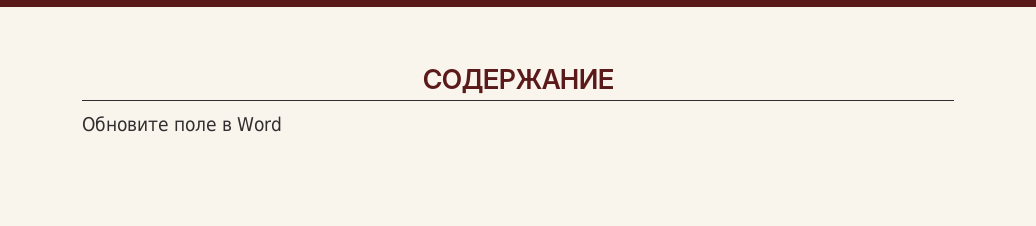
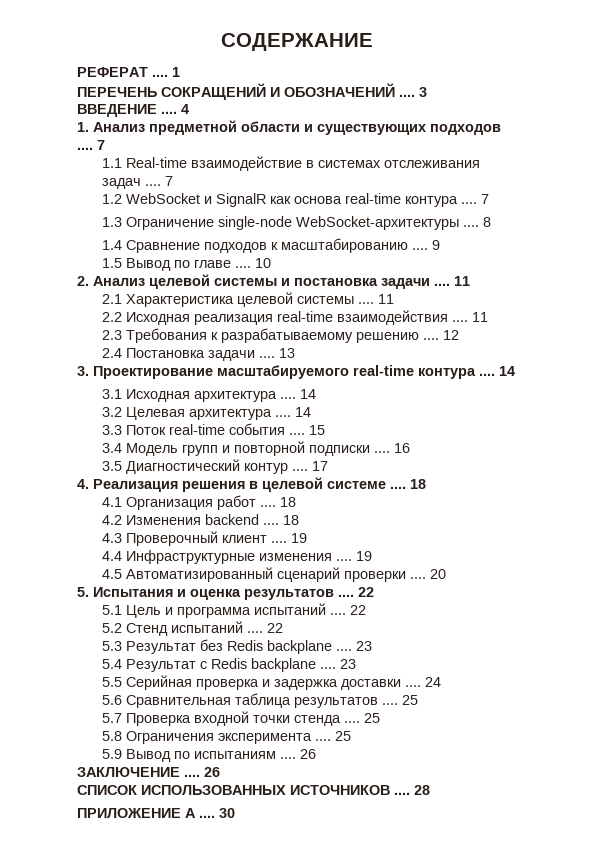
- Обновите поле в Word
+ РЕФЕРАТ .... 1
+ ПЕРЕЧЕНЬ СОКРАЩЕНИЙ И ОБОЗНАЧЕНИЙ .... 3
+ ВВЕДЕНИЕ .... 4
+ 1. Анализ предметной области и существующих подходов .... 7
+ 1.1 Real-time взаимодействие в системах отслеживания задач .... 7
+ 1.2 WebSocket и SignalR как основа real-time контура .... 7
+ 1.3 Ограничение single-node WebSocket-архитектуры .... 8
+ 1.4 Сравнение подходов к масштабированию .... 9
+ 1.5 Вывод по главе .... 10
+ 2. Анализ целевой системы и постановка задачи .... 11
+ 2.1 Характеристика целевой системы .... 11
+ 2.2 Исходная реализация real-time взаимодействия .... 11
+ 2.3 Требования к разрабатываемому решению .... 12
+ 2.4 Постановка задачи .... 13
+ 3. Проектирование масштабируемого real-time контура .... 14
+ 3.1 Исходная архитектура .... 14
+ 3.2 Целевая архитектура .... 14
+ 3.3 Поток real-time события .... 15
+ 3.4 Модель групп и повторной подписки .... 16
+ 3.5 Диагностический контур .... 17
+ 4. Реализация решения в целевой системе .... 18
+ 4.1 Организация работ .... 18
+ 4.2 Изменения backend .... 18
+ 4.3 Проверочный клиент .... 19
+ 4.4 Инфраструктурные изменения .... 19
+ 4.5 Автоматизированный сценарий проверки .... 20
+ 5. Испытания и оценка результатов .... 22
+ 5.1 Цель и программа испытаний .... 22
+ 5.2 Стенд испытаний .... 22
+ 5.3 Результат без Redis backplane .... 23
+ 5.4 Результат с Redis backplane .... 23
+ 5.5 Серийная проверка и задержка доставки .... 24
+ 5.6 Сравнительная таблица результатов .... 25
+ 5.7 Проверка входной точки стенда .... 25
+ 5.8 Ограничения эксперимента .... 25
+ 5.9 Вывод по испытаниям .... 26
+ ЗАКЛЮЧЕНИЕ .... 26
+ СПИСОК ИСПОЛЬЗОВАННЫХ ИСТОЧНИКОВ .... 28
+ ПРИЛОЖЕНИЕ А .... 30

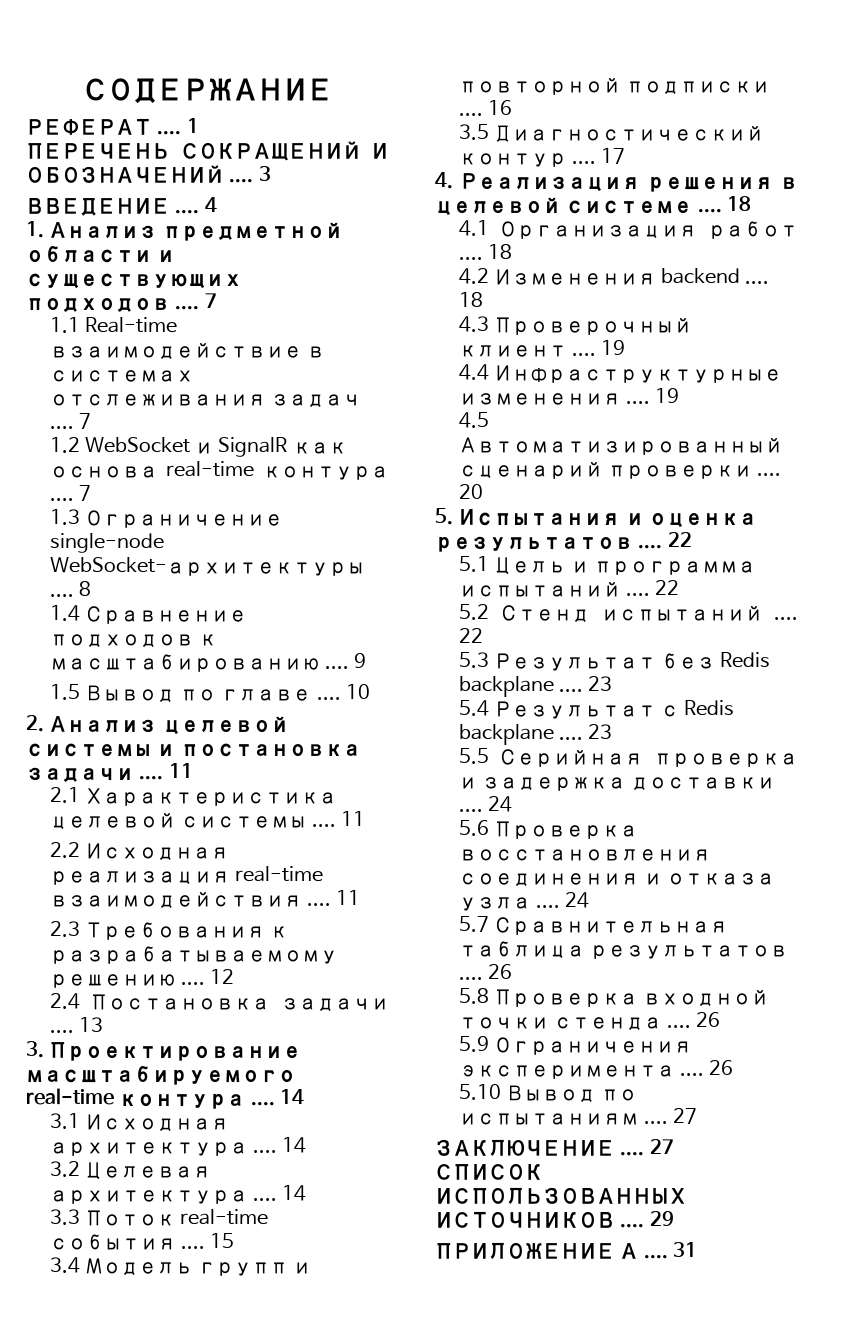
- 5.6 Сравнительная таблица результатов .... 25
- 5.7 Проверка входной точки стенда .... 25
- 5.8 Ограничения эксперимента .... 25
- 5.9 Вывод по испытаниям .... 26
+ 5.6 Проверка восстановления соединения и отказа узла .... 24
+ 5.7 Сравнительная таблица результатов .... 26
+ 5.8 Проверка входной точки стенда .... 26
+ 5.9 Ограничения эксперимента .... 26
+ 5.10 Вывод по испытаниям .... 27
- ЗАКЛЮЧЕНИЕ .... 26
+ ЗАКЛЮЧЕНИЕ .... 27
- 28
+ 29
- 30
+ 31

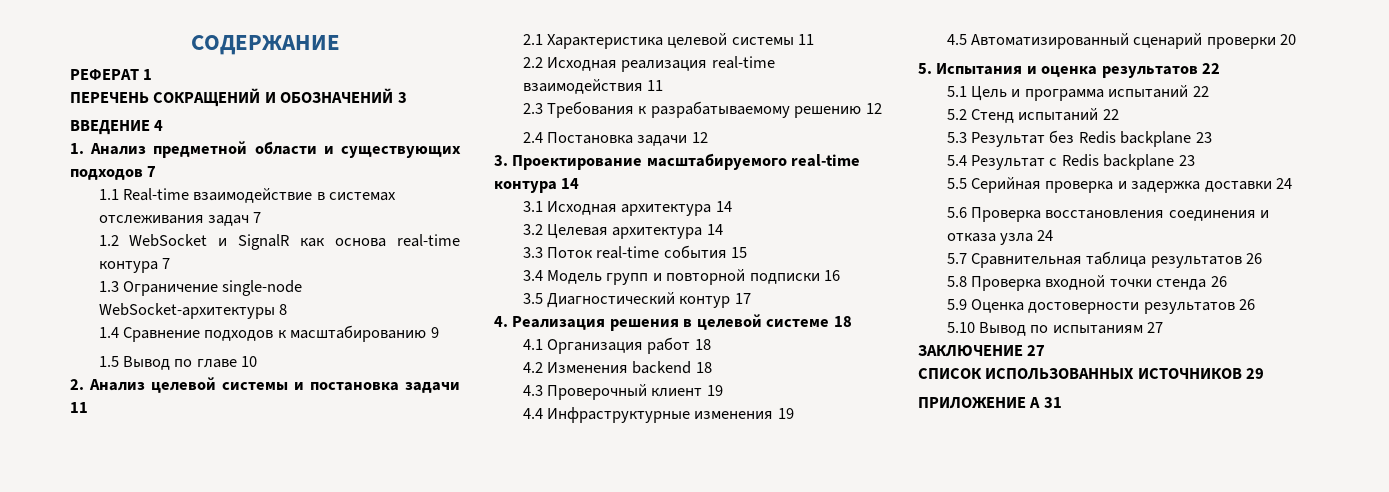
- РЕФЕРАТ .... 1
+ РЕФЕРАТ 1
- ПЕРЕЧЕНЬ СОКРАЩЕНИЙ И ОБОЗНАЧЕНИЙ .... 3
+ ПЕРЕЧЕНЬ СОКРАЩЕНИЙ И ОБОЗНАЧЕНИЙ 3
- ВВЕДЕНИЕ .... 4
+ ВВЕДЕНИЕ 4
- 1. Анализ предметной области и существующих подходов .... 7
+ 1. Анализ предметной области и существующих подходов 7
- 1.1 Real-time взаимодействие в системах отслеживания задач .... 7
+ 1.1 Real-time взаимодействие в системах отслеживания задач 7
- 1.2 WebSocket и SignalR как основа real-time контура .... 7
+ 1.2 WebSocket и SignalR как основа real-time контура 7
- 1.3 Ограничение single-node WebSocket-архитектуры .... 8
+ 1.3 Ограничение single-node WebSocket-архитектуры 8
- 1.4 Сравнение подходов к масштабированию .... 9
+ 1.4 Сравнение подходов к масштабированию 9
- 1.5 Вывод по главе .... 10
+ 1.5 Вывод по главе 10
- 2. Анализ целевой системы и постановка задачи .... 11
+ 2. Анализ целевой системы и постановка задачи 11
- 2.1 Характеристика целевой системы .... 11
+ 2.1 Характеристика целевой системы 11
- 2.2 Исходная реализация real-time взаимодействия .... 11
+ 2.2 Исходная реализация real-time взаимодействия 11
- 2.3 Требования к разрабатываемому решению .... 12
+ 2.3 Требования к разрабатываемому решению 12
- 2.4 Постановка задачи .... 13
+ 2.4 Постановка задачи 12
- 3. Проектирование масштабируемого real-time контура .... 14
+ 3. Проектирование масштабируемого real-time контура 14
- 3.1 Исходная архитектура .... 14
+ 3.1 Исходная архитектура 14
- 3.2 Целевая архитектура .... 14
+ 3.2 Целевая архитектура 14
- 3.3 Поток real-time события .... 15
+ 3.3 Поток real-time события 15
- 3.4 Модель групп и повторной подписки .... 16
+ 3.4 Модель групп и повторной подписки 16
- 3.5 Диагностический контур .... 17
+ 3.5 Диагностический контур 17
- 4. Реализация решения в целевой системе .... 18
+ 4. Реализация решения в целевой системе 18
- 4.1 Организация работ .... 18
+ 4.1 Организация работ 18
- 4.2 Изменения backend .... 18
+ 4.2 Изменения backend 18
- 4.3 Проверочный клиент .... 19
+ 4.3 Проверочный клиент 19
- 4.4 Инфраструктурные изменения .... 19
+ 4.4 Инфраструктурные изменения 19
- 4.5 Автоматизированный сценарий проверки .... 20
+ 4.5 Автоматизированный сценарий проверки 20
- 5. Испытания и оценка результатов .... 22
+ 5. Испытания и оценка результатов 22
- 5.1 Цель и программа испытаний .... 22
+ 5.1 Цель и программа испытаний 22
- 5.2 Стенд испытаний .... 22
+ 5.2 Стенд испытаний 22
- 5.3 Результат без Redis backplane .... 23
+ 5.3 Результат без Redis backplane 23
- 5.4 Результат с Redis backplane .... 23
+ 5.4 Результат с Redis backplane 23
- 5.5 Серийная проверка и задержка доставки .... 24
+ 5.5 Серийная проверка и задержка доставки 24
- 5.6 Проверка восстановления соединения и отказа узла .... 24
+ 5.6 Проверка восстановления соединения и отказа узла 24
- 5.7 Сравнительная таблица результатов .... 26
+ 5.7 Сравнительная таблица результатов 26
- 5.8 Проверка входной точки стенда .... 26
+ 5.8 Проверка входной точки стенда 26
- 5.9 Ограничения эксперимента .... 26
+ 5.9 Оценка достоверности результатов 26
- 5.10 Вывод по испытаниям .... 27
+ 5.10 Вывод по испытаниям 27
- ЗАКЛЮЧЕНИЕ .... 27
+ ЗАКЛЮЧЕНИЕ 27
- СПИСОК ИСПОЛЬЗОВАННЫХ ИСТОЧНИКОВ .... 29
+ СПИСОК ИСПОЛЬЗОВАННЫХ ИСТОЧНИКОВ 29
- ПРИЛОЖЕНИЕ А .... 31
+ ПРИЛОЖЕНИЕ А 31

